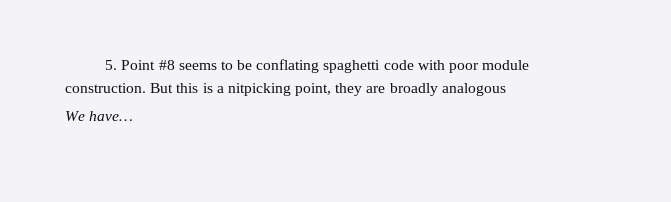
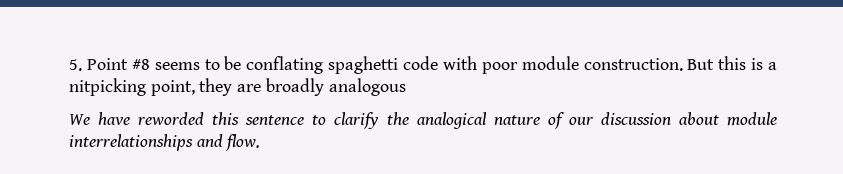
- We have…
+ We have reworded this sentence to clarify the analogical nature of our discussion about module interrelationships and flow.

